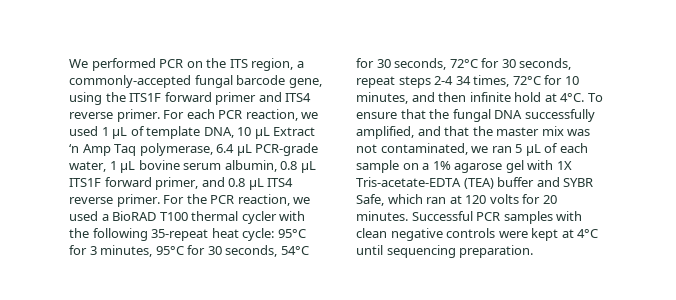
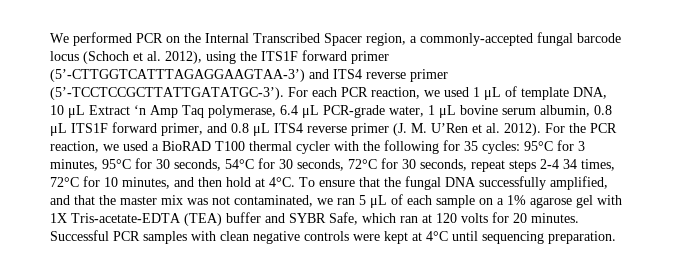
- We performed PCR on the ITS region, a commonly-accepted fungal barcode gene, using the ITS1F forward primer and ITS4 reverse primer.
+ We performed PCR on the Internal Transcribed Spacer region, a commonly-accepted fungal barcode locus (Schoch et al. 2012), using the ITS1F forward primer (5’-CTTGGTCATTTAGAGGAAGTAA-3’) and ITS4 reverse primer (5’-TCCTCCGCTTATTGATATGC-3’).
- For each PCR reaction, we used 1 μL of template DNA, 10 μL Extract ‘n Amp Taq polymerase, 6.4 μL PCR-grade water, 1 μL bovine serum albumin, 0.8 μL ITS1F forward primer, and 0.8 μL ITS4 reverse primer.
+ For each PCR reaction, we used 1 μL of template DNA, 10 μL Extract ‘n Amp Taq polymerase, 6.4 μL PCR-grade water, 1 μL bovine serum albumin, 0.8 μL ITS1F forward primer, and 0.8 μL ITS4 reverse primer (J. M. U’Ren et al. 2012).
- For the PCR reaction, we used a BioRAD T100 thermal cycler with the following 35-repeat heat cycle: 95°C for 3 minutes, 95°C for 30 seconds, 54°C for 30 seconds, 72°C for 30 seconds, repeat steps 2-4 34 times, 72°C for 10 minutes, and then infinite hold at 4°C.
+ For the PCR reaction, we used a BioRAD T100 thermal cycler with the following for 35 cycles: 95°C for 3 minutes, 95°C for 30 seconds, 54°C for 30 seconds, 72°C for 30 seconds, repeat steps 2-4 34 times, 72°C for 10 minutes, and then hold at 4°C.

